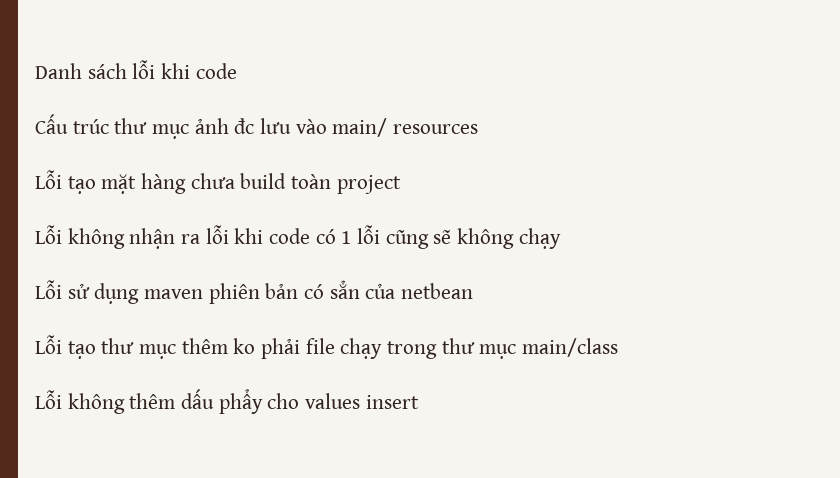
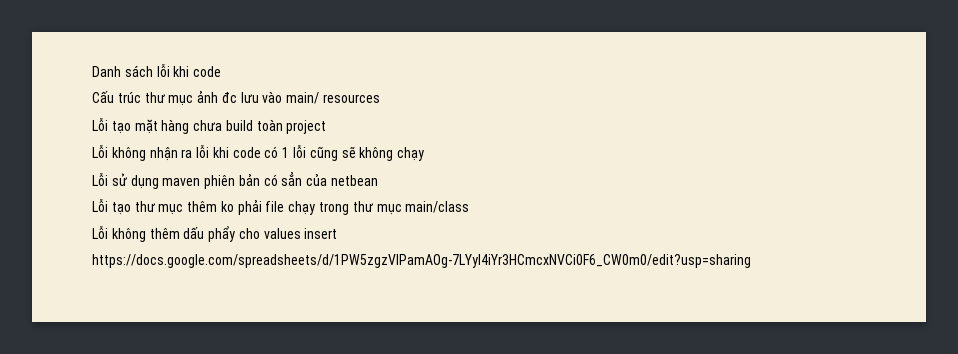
+ https://docs.google.com/spreadsheets/d/1PW5zgzVlPamAOg-7LYyI4iYr3HCmcxNVCi0F6_CW0m0/edit?usp=sharing

